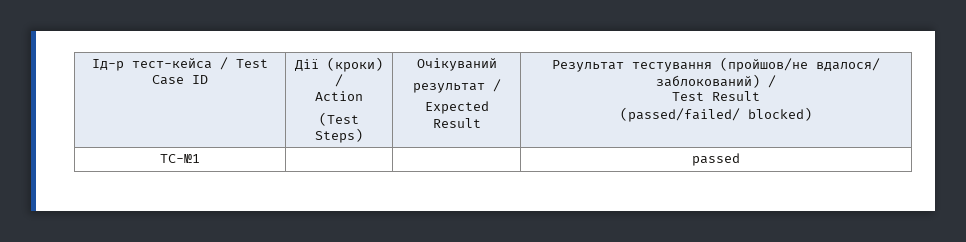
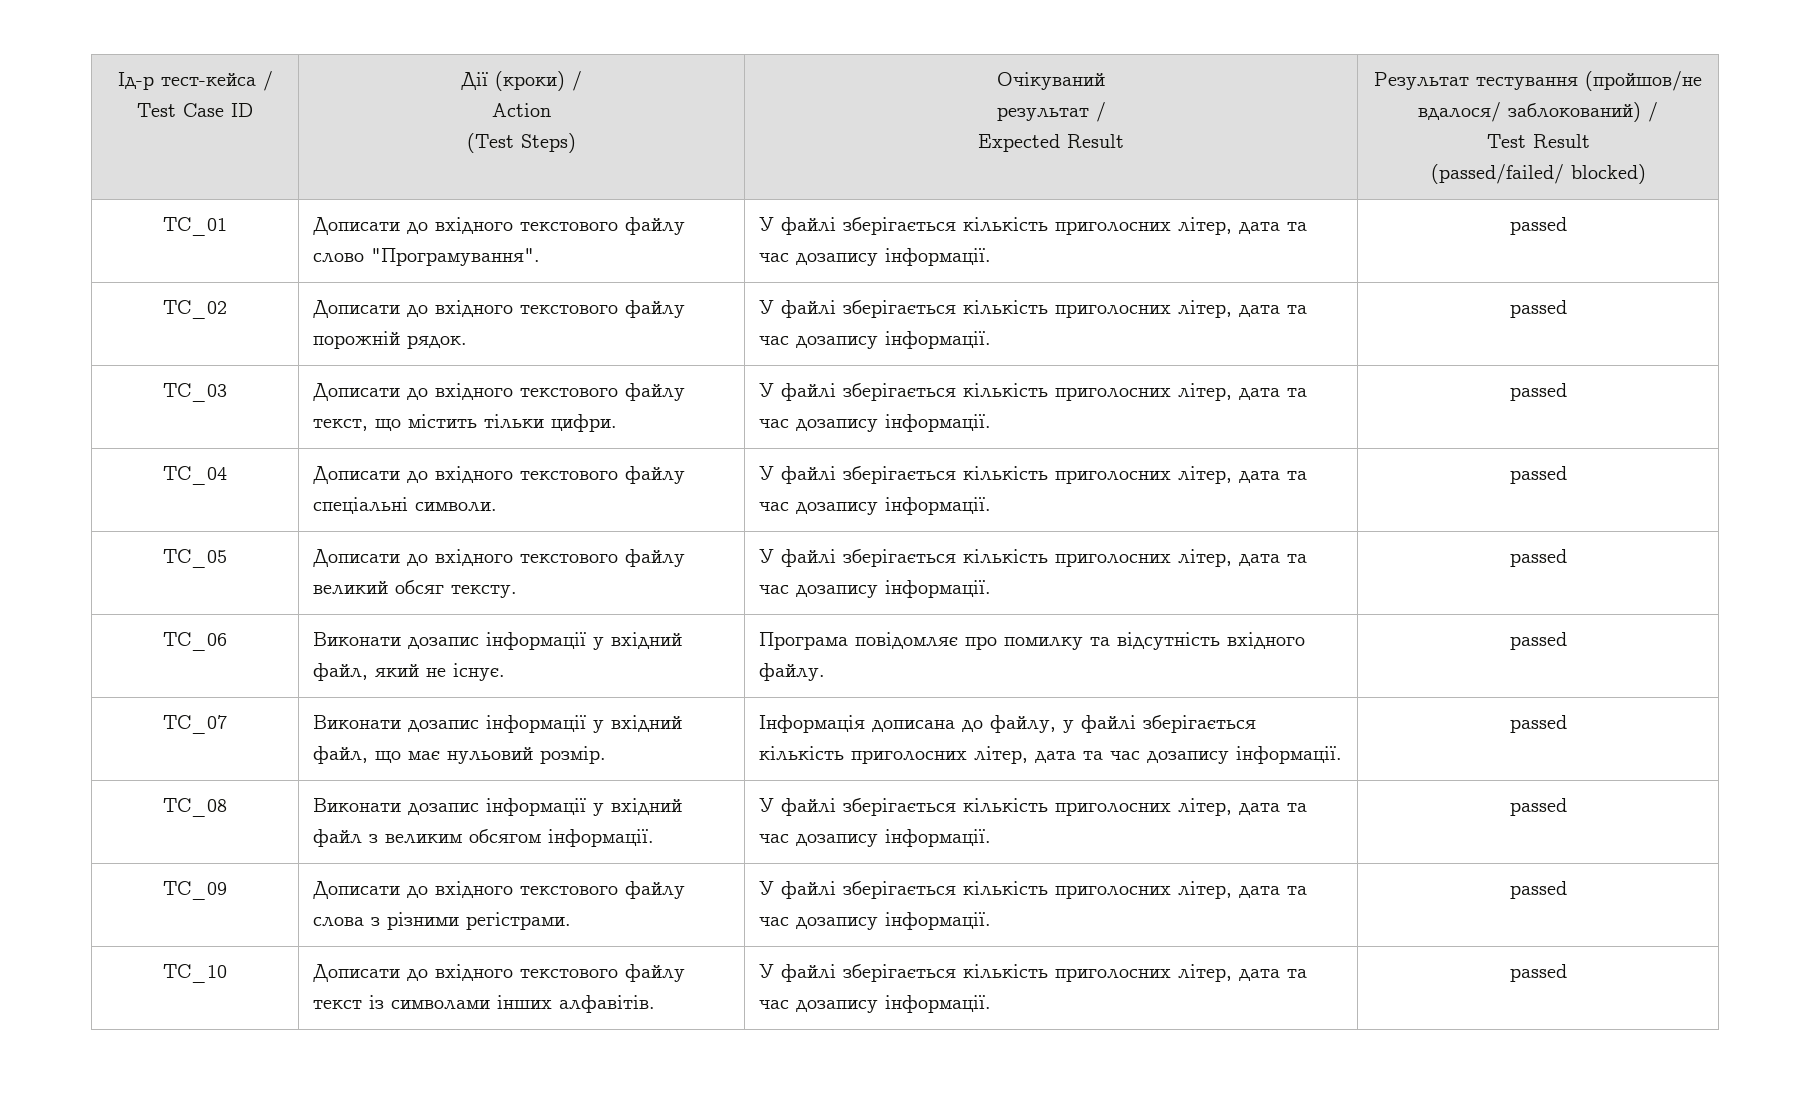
- ТС-№1 | | | passed
+ TC_01 | Дописати до вхідного текстового файлу слово "Програмування". | У файлі зберігається кількість приголосних літер, дата та час дозапису інформації. | passed
+ TC_02 | Дописати до вхідного текстового файлу порожній рядок. | У файлі зберігається кількість приголосних літер, дата та час дозапису інформації. | passed
+ TC_03 | Дописати до вхідного текстового файлу текст, що містить тільки цифри. | У файлі зберігається кількість приголосних літер, дата та час дозапису інформації. | passed
+ TC_04 | Дописати до вхідного текстового файлу спеціальні символи. | У файлі зберігається кількість приголосних літер, дата та час дозапису інформації. | passed
+ TC_05 | Дописати до вхідного текстового файлу великий обсяг тексту. | У файлі зберігається кількість приголосних літер, дата та час дозапису інформації. | passed
+ TC_06 | Виконати дозапис інформації у вхідний файл, який не існує. | Програма повідомляє про помилку та відсутність вхідного файлу. | passed
+ TC_07 | Виконати дозапис інформації у вхідний файл, що має нульовий розмір. | Інформація дописана до файлу, у файлі зберігається кількість приголосних літер, дата та час дозапису інформації. | passed
+ TC_08 | Виконати дозапис інформації у вхідний файл з великим обсягом інформації. | У файлі зберігається кількість приголосних літер, дата та час дозапису інформації. | passed
+ TC_09 | Дописати до вхідного текстового файлу слова з різними регістрами. | У файлі зберігається кількість приголосних літер, дата та час дозапису інформації. | passed
+ TC_10 | Дописати до вхідного текстового файлу текст із символами інших алфавітів. | У файлі зберігається кількість приголосних літер, дата та час дозапису інформації. | passed

